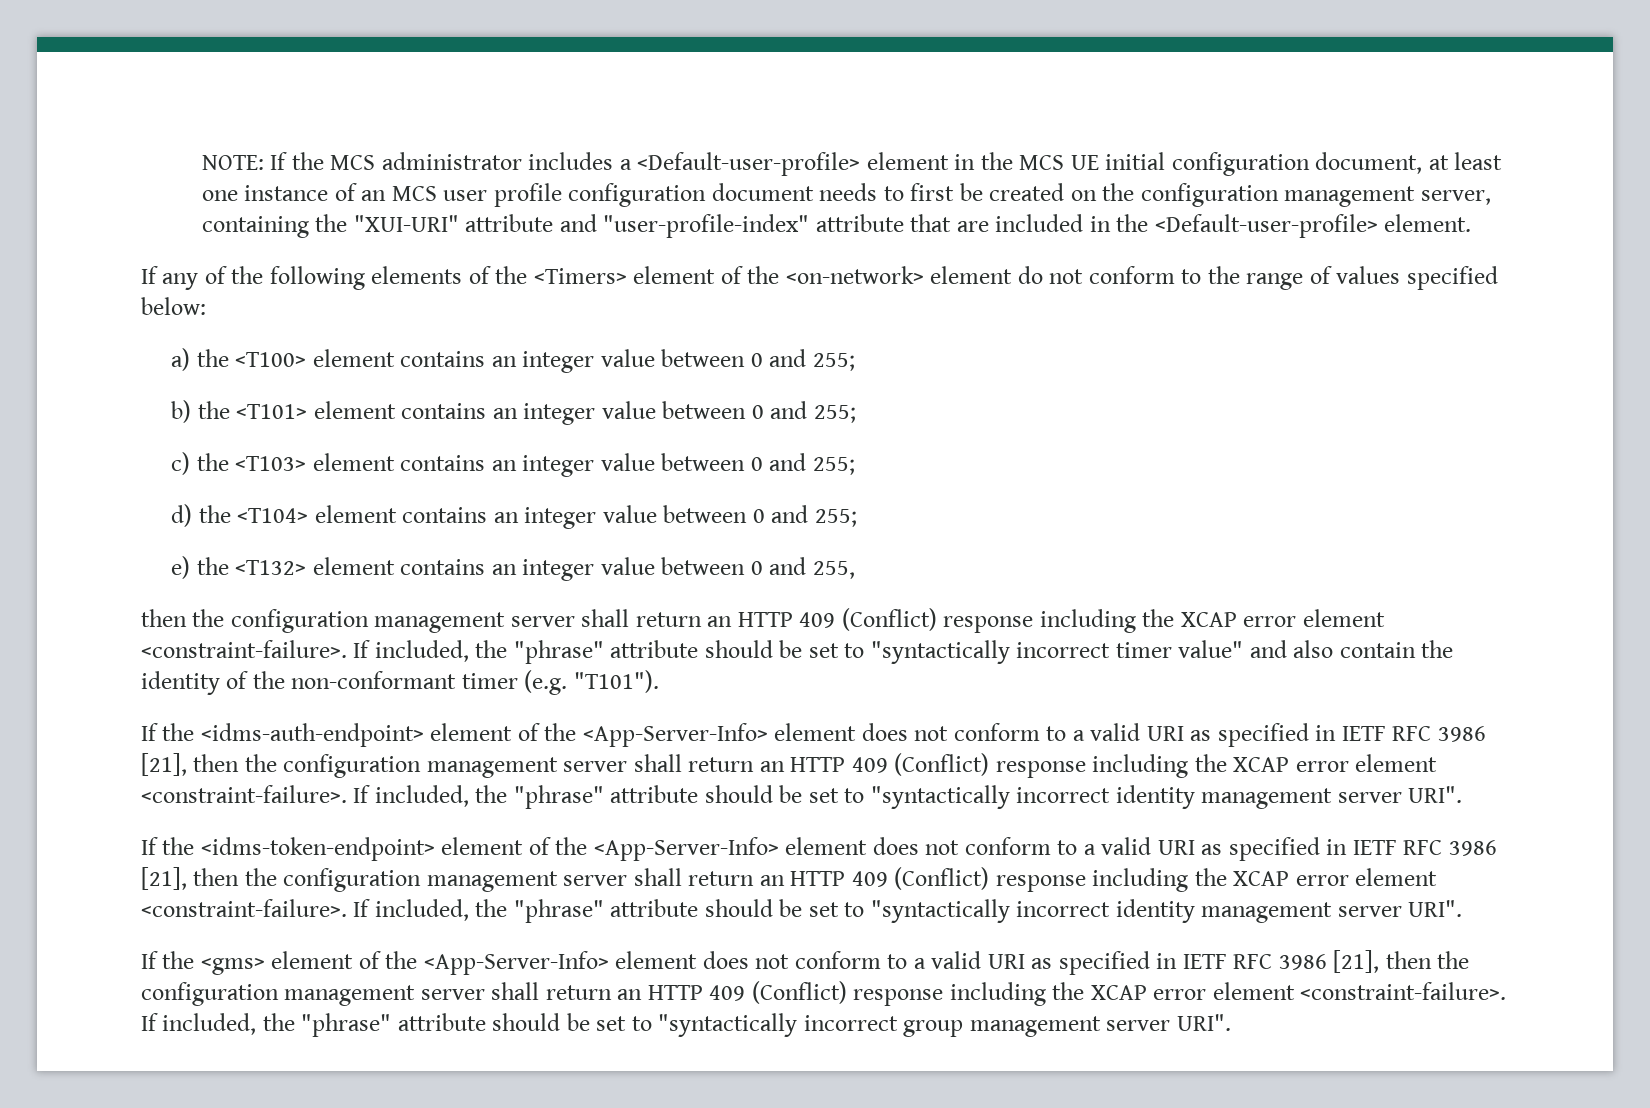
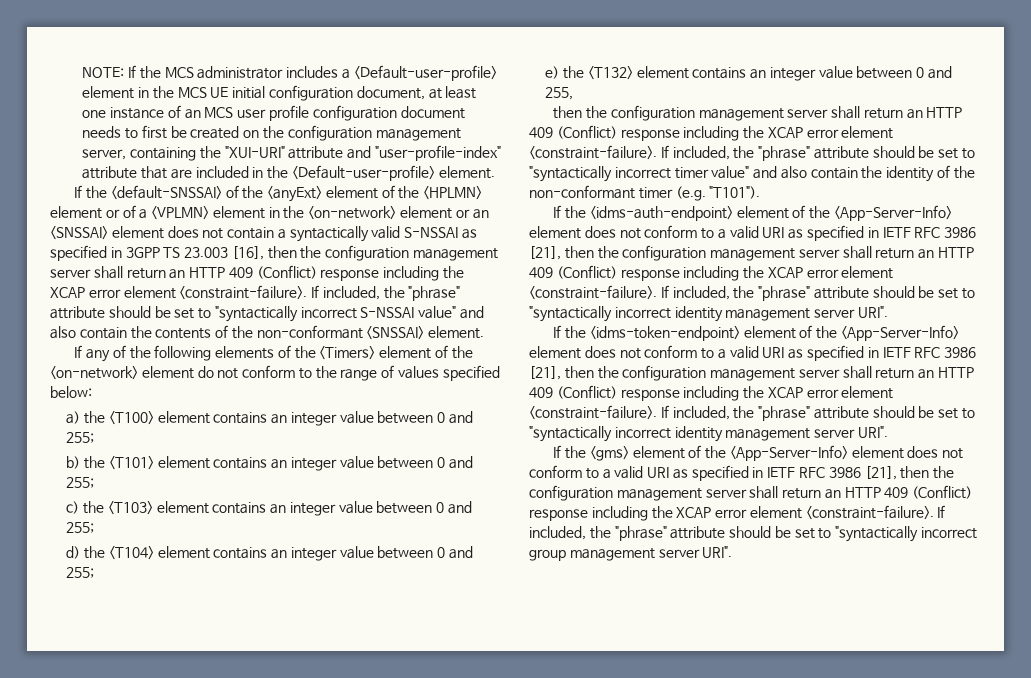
+ If the <default-SNSSAI> of the <anyExt> element of the <HPLMN> element or of a <VPLMN> element in the <on-network> element or an <SNSSAI> element does not contain a syntactically valid S-NSSAI as specified in 3GPP TS 23.003 [16], then the configuration management server shall return an HTTP 409 (Conflict) response including the XCAP error element <constraint-failure>. If included, the "phrase" attribute should be set to "syntactically incorrect S-NSSAI value" and also contain the contents of the non-conformant <SNSSAI> element.

